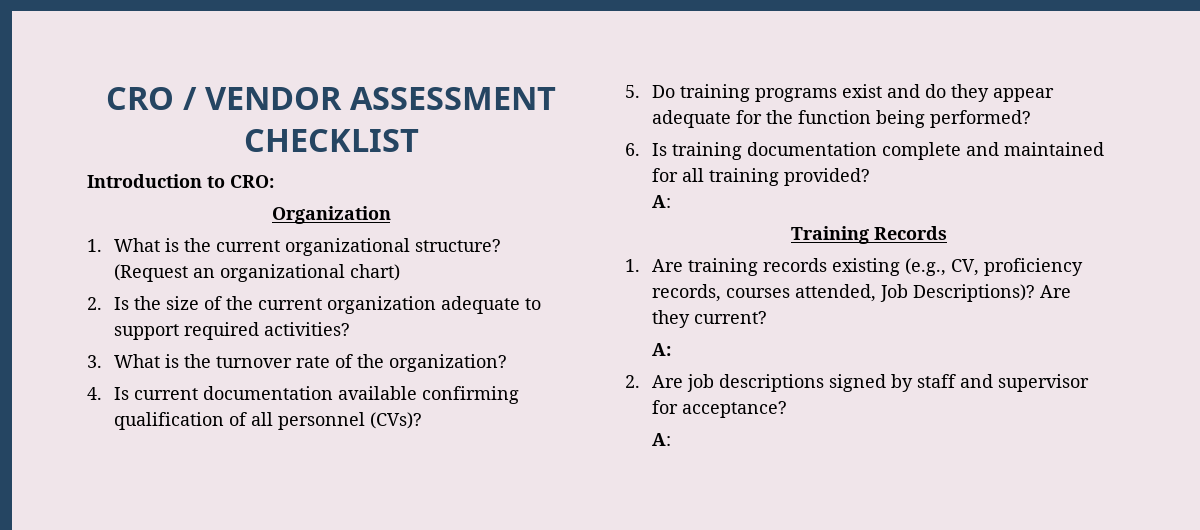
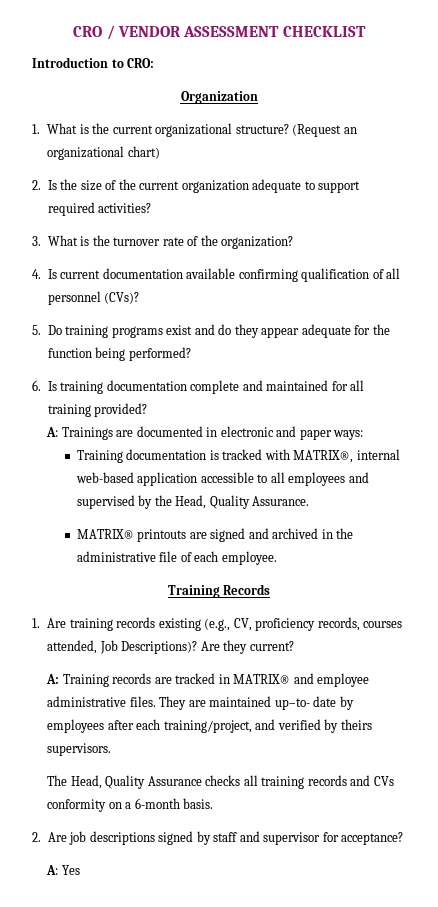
  6. Is training documentation complete and maintained for all training provided?
- A:
+ A: Trainings are documented in electronic and paper ways:
+ Training documentation is tracked with MATRIX®, internal web-based application accessible to all employees and supervised by the Head, Quality Assurance.
+ MATRIX® printouts are signed and archived in the administrative file of each employee.
  Are they current?
- A:
+ A: Training records are tracked in MATRIX® and employee administrative files. They are maintained up–to- date by employees after each training/project, and verified by theirs supervisors.
+ The Head, Quality Assurance checks all training records and CVs conformity on a 6-month basis.
  2. Are job descriptions signed by staff and supervisor for acceptance?
- A:
+ A: Yes

